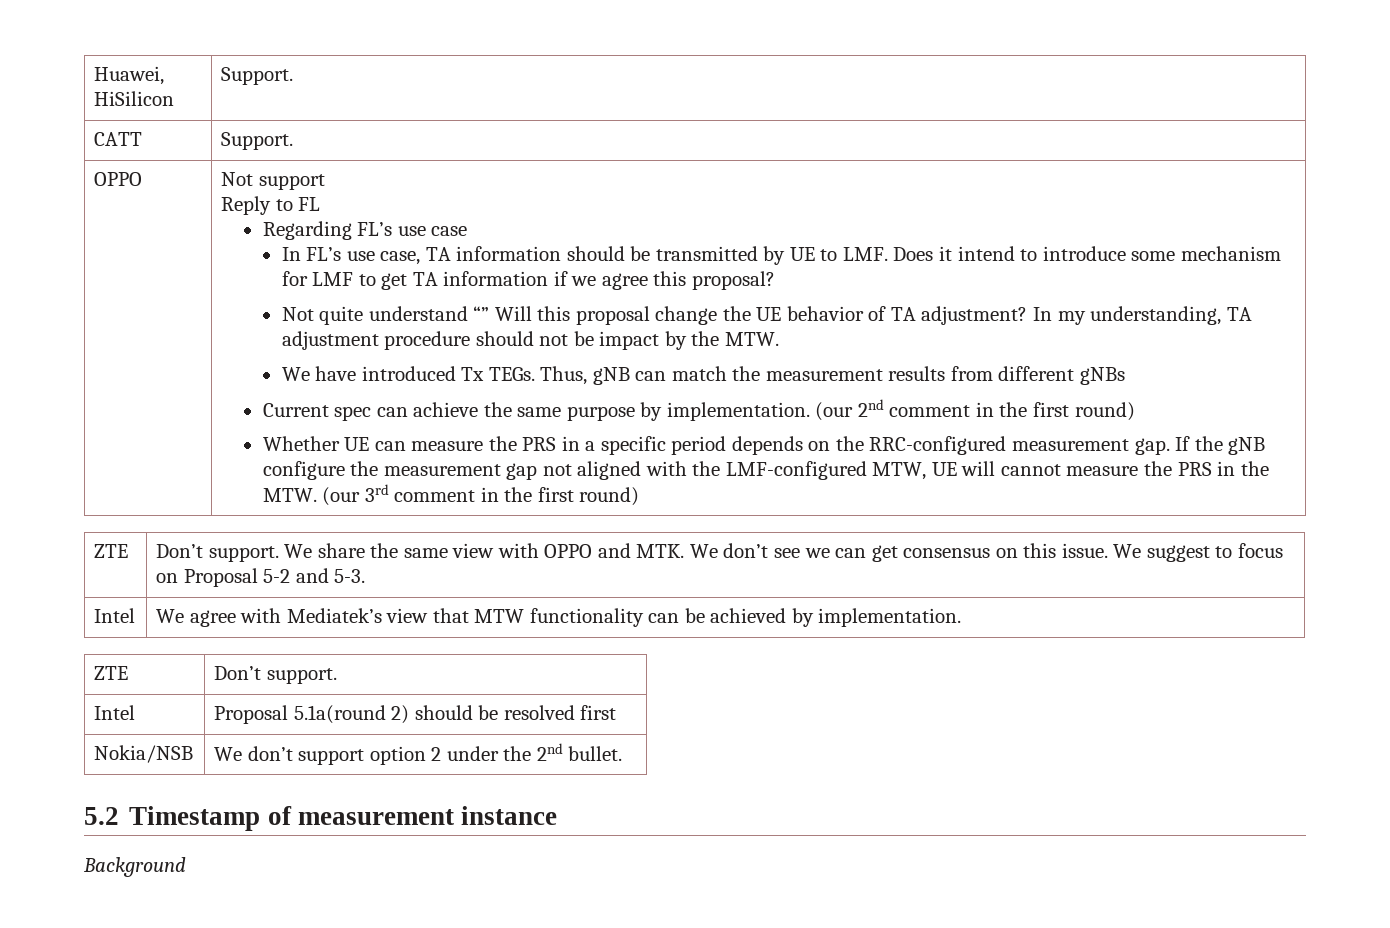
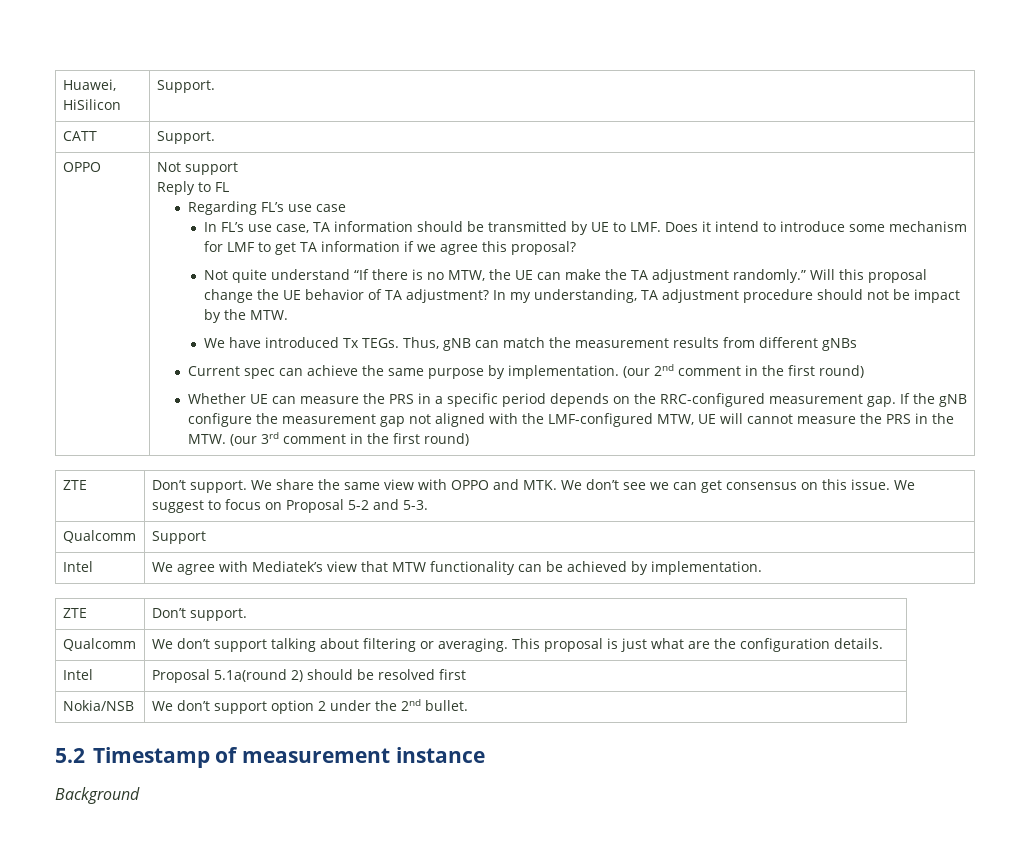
- Not quite understand “” Will this proposal change the UE behavior of TA adjustment?
+ Not quite understand “If there is no MTW, the UE can make the TA adjustment randomly.” Will this proposal change the UE behavior of TA adjustment?
+ Qualcomm | Support
+ Qualcomm | We don’t support talking about filtering or averaging. This proposal is just what are the configuration details.

